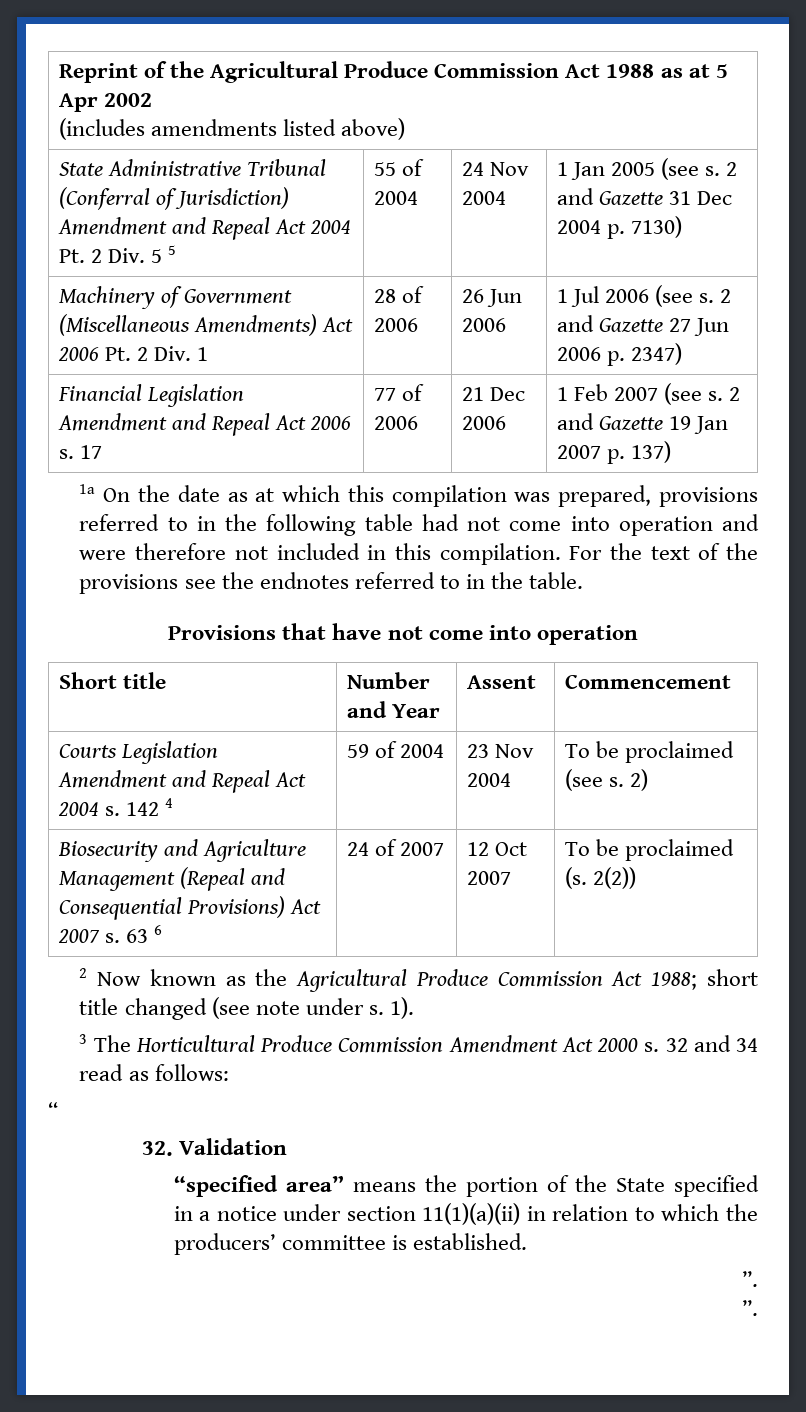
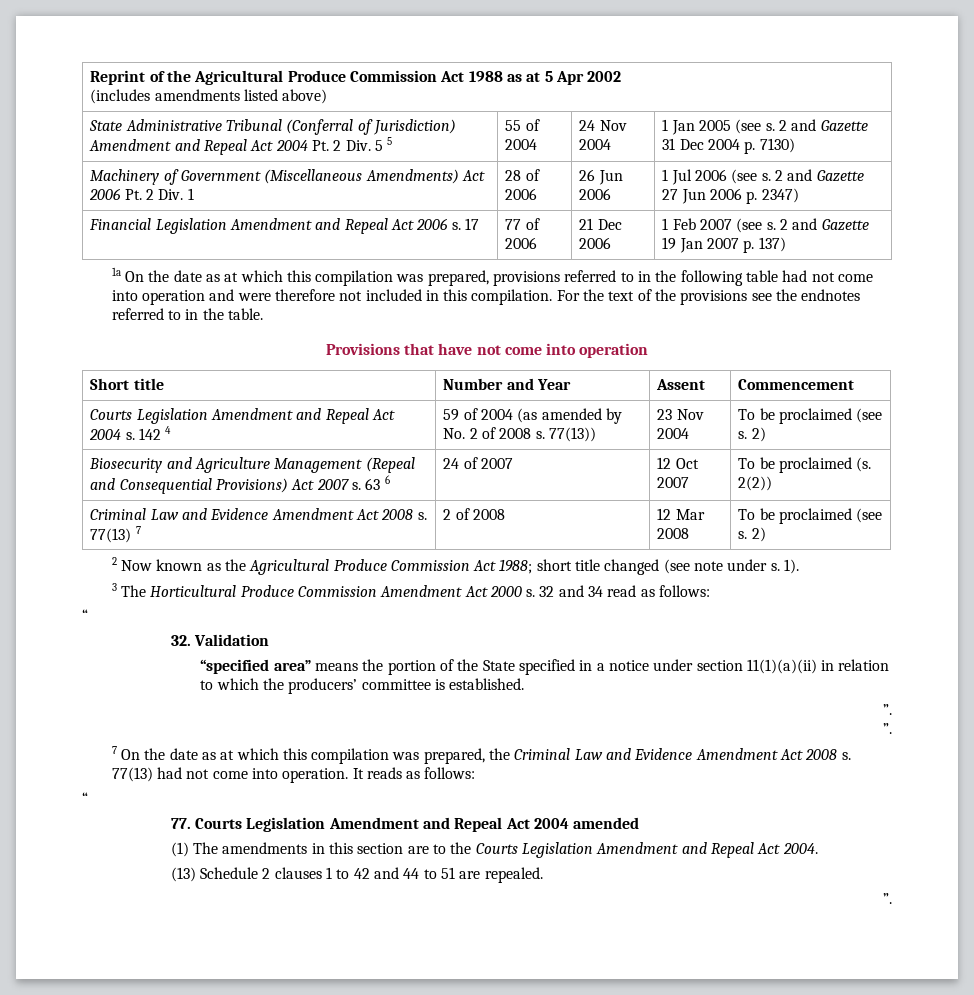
- Courts Legislation Amendment and Repeal Act 2004 s. 142 4 | 59 of 2004 | 23 Nov 2004 | To be proclaimed (see s. 2)
+ Courts Legislation Amendment and Repeal Act 2004 s. 142 4 | 59 of 2004 (as amended by No. 2 of 2008 s. 77(13)) | 23 Nov 2004 | To be proclaimed (see s. 2)
+ Criminal Law and Evidence Amendment Act 2008 s. 77(13) 7 | 2 of 2008 | 12 Mar 2008 | To be proclaimed (see s. 2)
+ 7 On the date as at which this compilation was prepared, the Criminal Law and Evidence Amendment Act 2008 s. 77(13) had not come into operation. It reads as follows:
+ “
+ 77. Courts Legislation Amendment and Repeal Act 2004 amended
+ (1) The amendments in this section are to the Courts Legislation Amendment and Repeal Act 2004.
+ (13) Schedule 2 clauses 1 to 42 and 44 to 51 are repealed.
+ ”.

